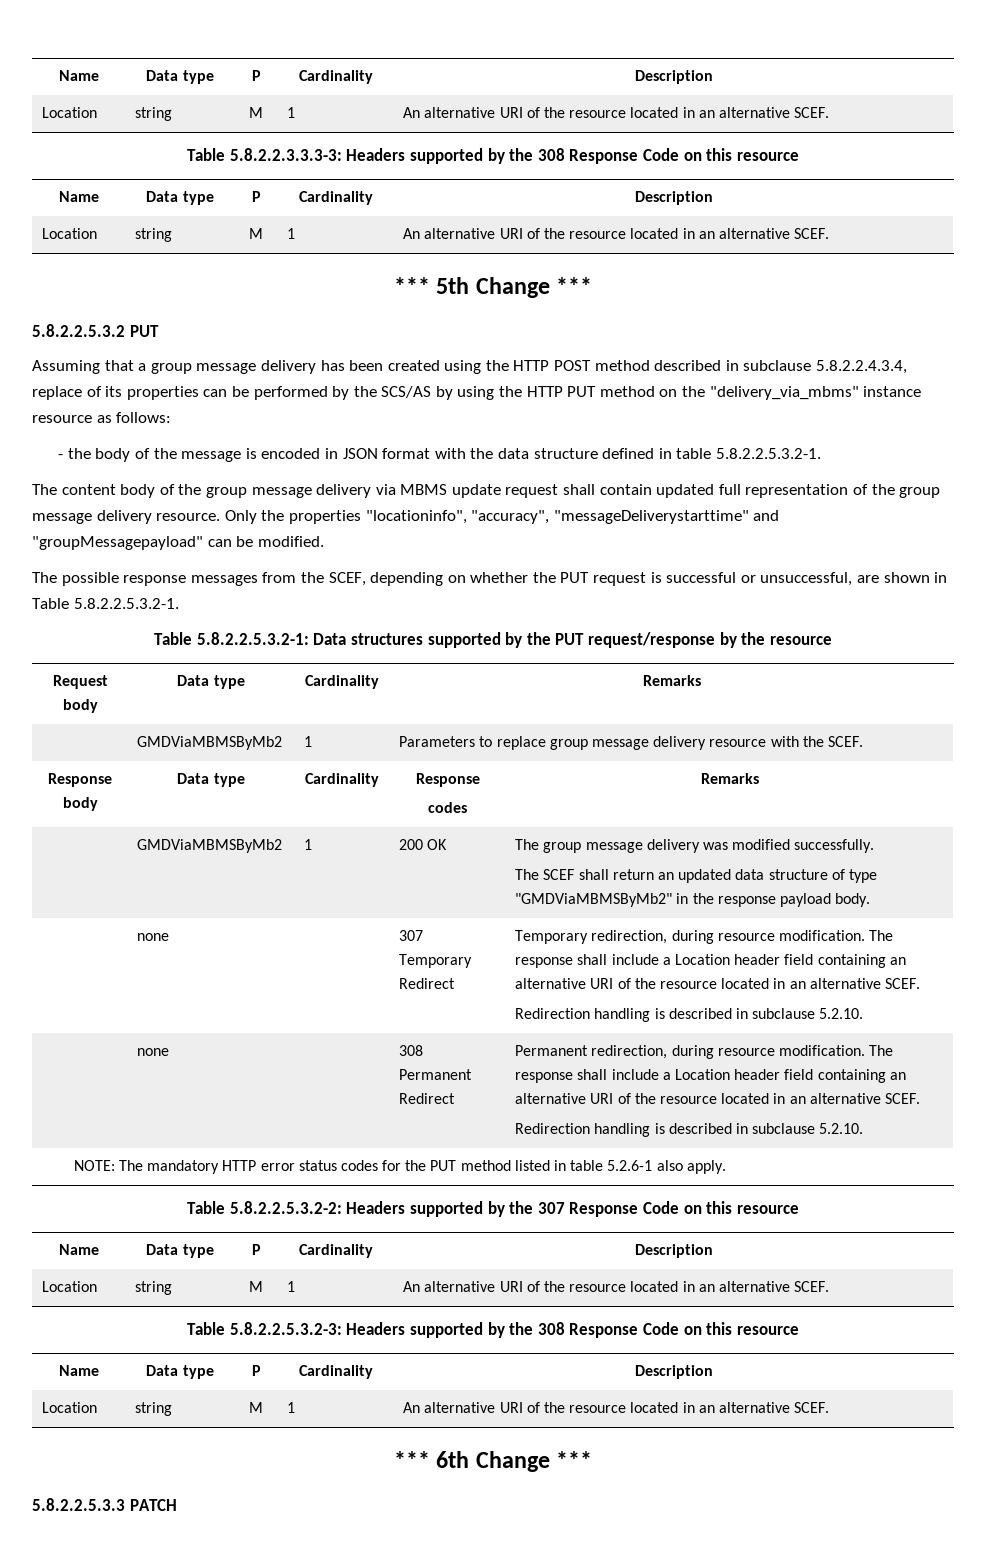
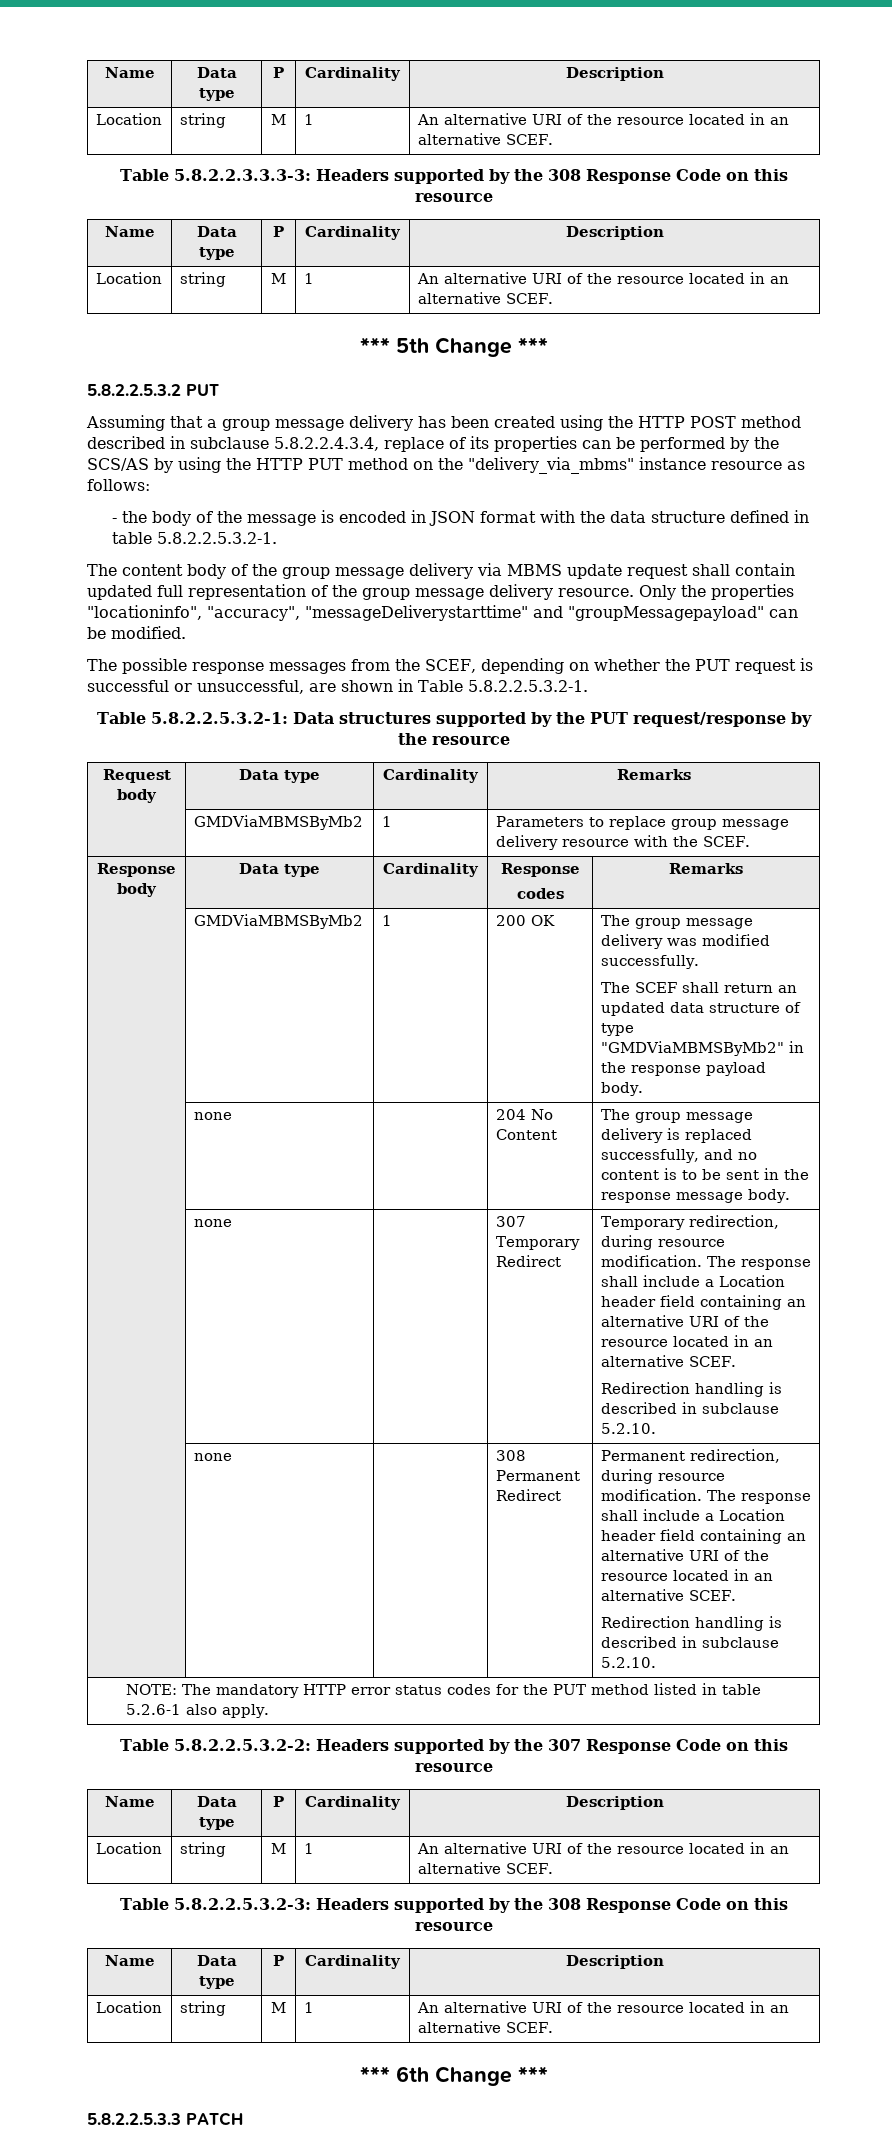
+ | none | | 204 No Content | The group message delivery is replaced successfully, and no content is to be sent in the response message body.

